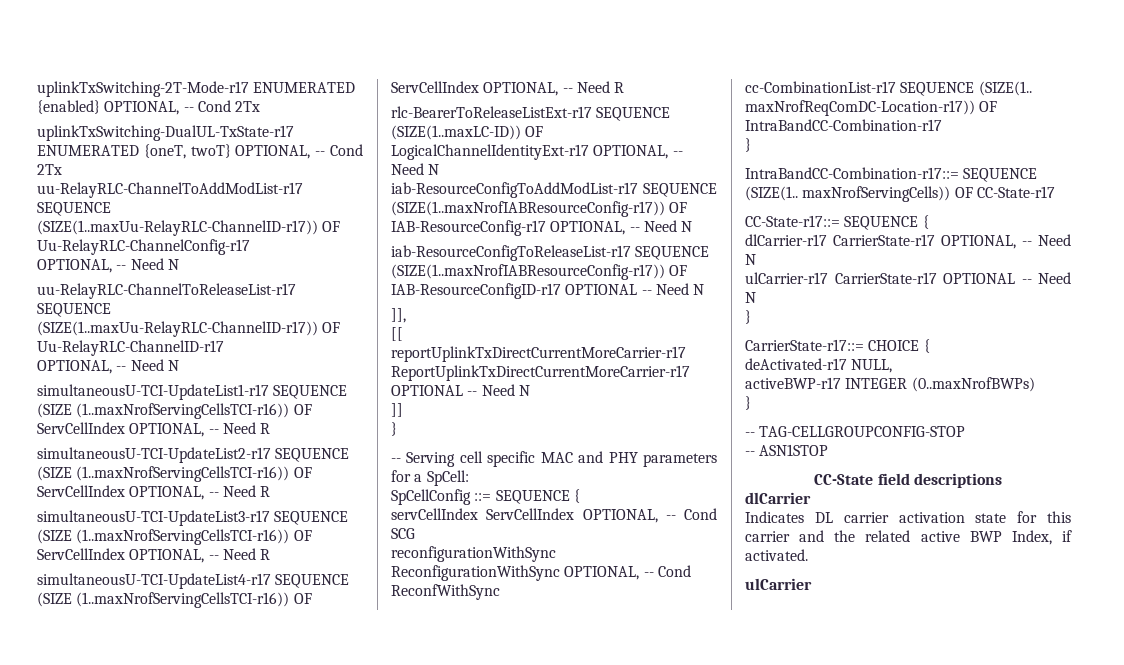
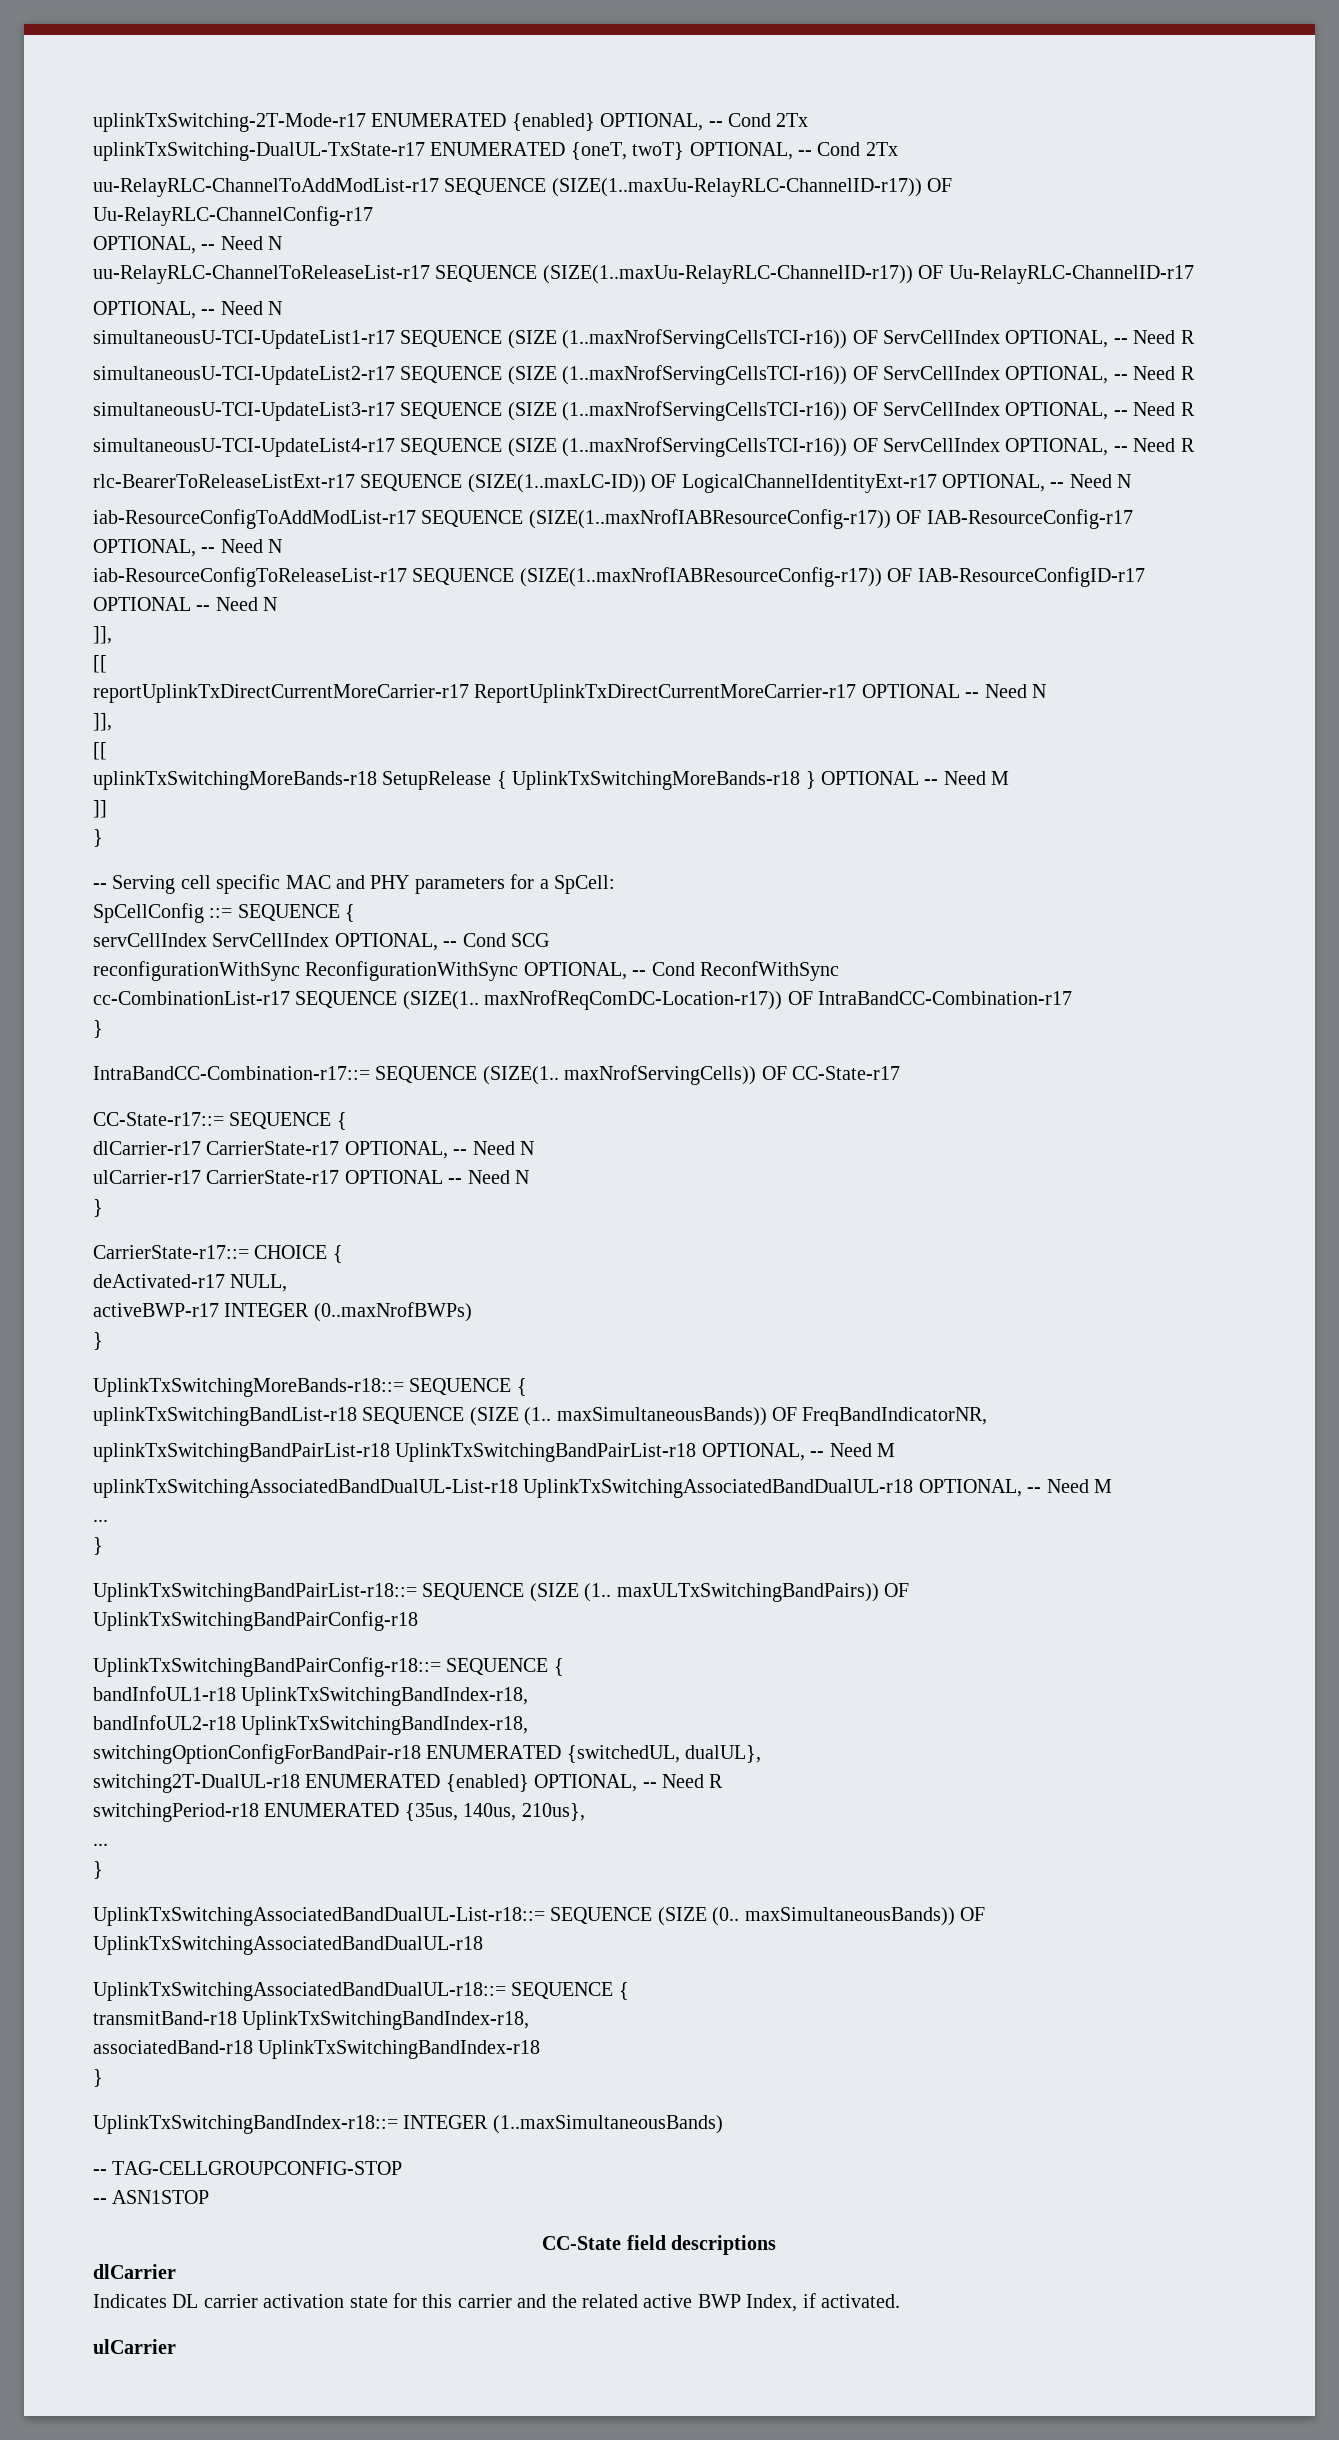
  reportUplinkTxDirectCurrentMoreCarrier-r17 ReportUplinkTxDirectCurrentMoreCarrier-r17 OPTIONAL -- Need N
+ ]],
+ [[
+ uplinkTxSwitchingMoreBands-r18 SetupRelease { UplinkTxSwitchingMoreBands-r18 } OPTIONAL -- Need M
+ UplinkTxSwitchingMoreBands-r18::= SEQUENCE {
+ uplinkTxSwitchingBandList-r18 SEQUENCE (SIZE (1.. maxSimultaneousBands)) OF FreqBandIndicatorNR,
+ uplinkTxSwitchingBandPairList-r18 UplinkTxSwitchingBandPairList-r18 OPTIONAL, -- Need M
+ uplinkTxSwitchingAssociatedBandDualUL-List-r18 UplinkTxSwitchingAssociatedBandDualUL-r18 OPTIONAL, -- Need M
+ ...
+ }
+ UplinkTxSwitchingBandPairList-r18::= SEQUENCE (SIZE (1.. maxULTxSwitchingBandPairs)) OF UplinkTxSwitchingBandPairConfig-r18
+ UplinkTxSwitchingBandPairConfig-r18::= SEQUENCE {
+ bandInfoUL1-r18 UplinkTxSwitchingBandIndex-r18,
+ bandInfoUL2-r18 UplinkTxSwitchingBandIndex-r18,
+ switchingOptionConfigForBandPair-r18 ENUMERATED {switchedUL, dualUL},
+ switching2T-DualUL-r18 ENUMERATED {enabled} OPTIONAL, -- Need R
+ switchingPeriod-r18 ENUMERATED {35us, 140us, 210us},
+ ...
+ }
+ UplinkTxSwitchingAssociatedBandDualUL-List-r18::= SEQUENCE (SIZE (0.. maxSimultaneousBands)) OF UplinkTxSwitchingAssociatedBandDualUL-r18
+ UplinkTxSwitchingAssociatedBandDualUL-r18::= SEQUENCE {
+ transmitBand-r18 UplinkTxSwitchingBandIndex-r18,
+ associatedBand-r18 UplinkTxSwitchingBandIndex-r18
+ }
+ UplinkTxSwitchingBandIndex-r18::= INTEGER (1..maxSimultaneousBands)

